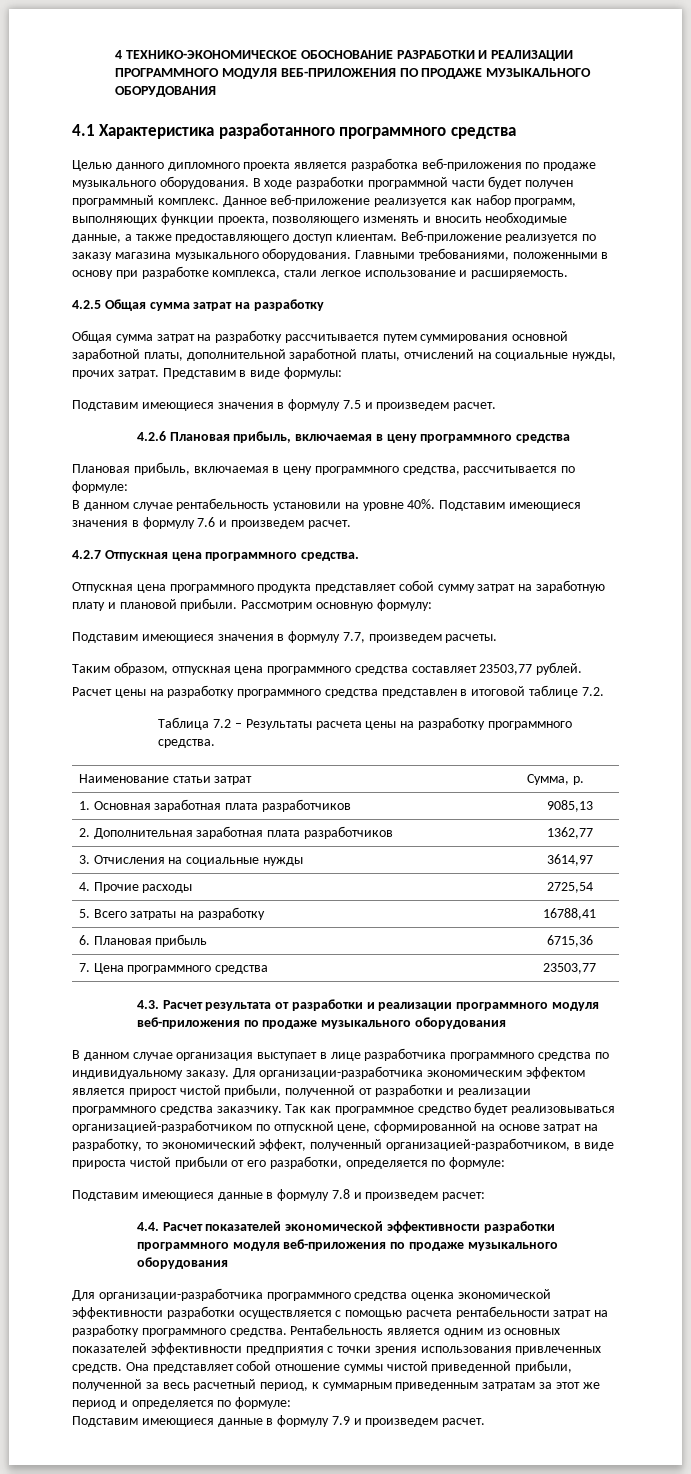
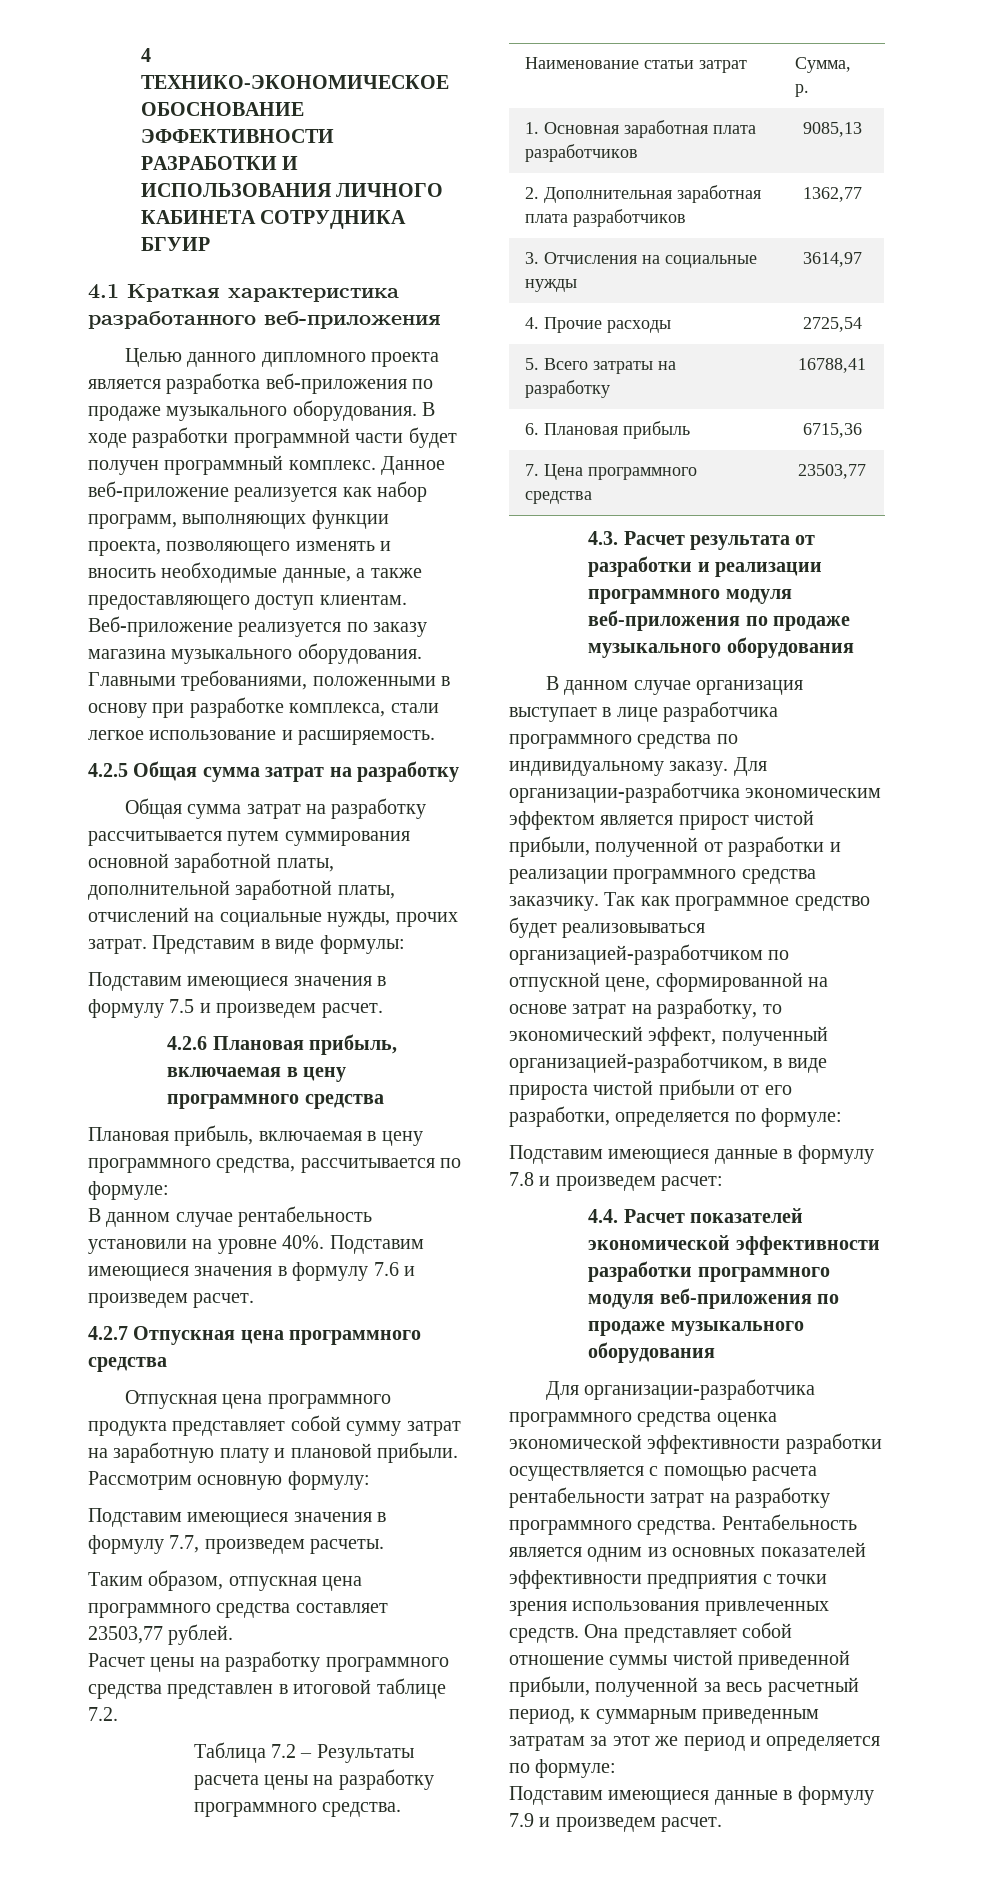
- 4 ТЕХНИКО-ЭКОНОМИЧЕСКОЕ ОБОСНОВАНИЕ РАЗРАБОТКИ И РЕАЛИЗАЦИИ ПРОГРАММНОГО МОДУЛЯ ВЕБ-ПРИЛОЖЕНИЯ ПО ПРОДАЖЕ МУЗЫКАЛЬНОГО ОБОРУДОВАНИЯ
- 4.1 Характеристика разработанного программного средства
+ 4 ТЕХНИКО-ЭКОНОМИЧЕСКОЕ ОБОСНОВАНИЕ ЭФФЕКТИВНОСТИ РАЗРАБОТКИ И ИСПОЛЬЗОВАНИЯ ЛИЧНОГО КАБИНЕТА СОТРУДНИКА БГУИР
+ 4.1 Краткая характеристика разработанного веб-приложения
- 4.2.7 Отпускная цена программного средства.
+ 4.2.7 Отпускная цена программного средства

